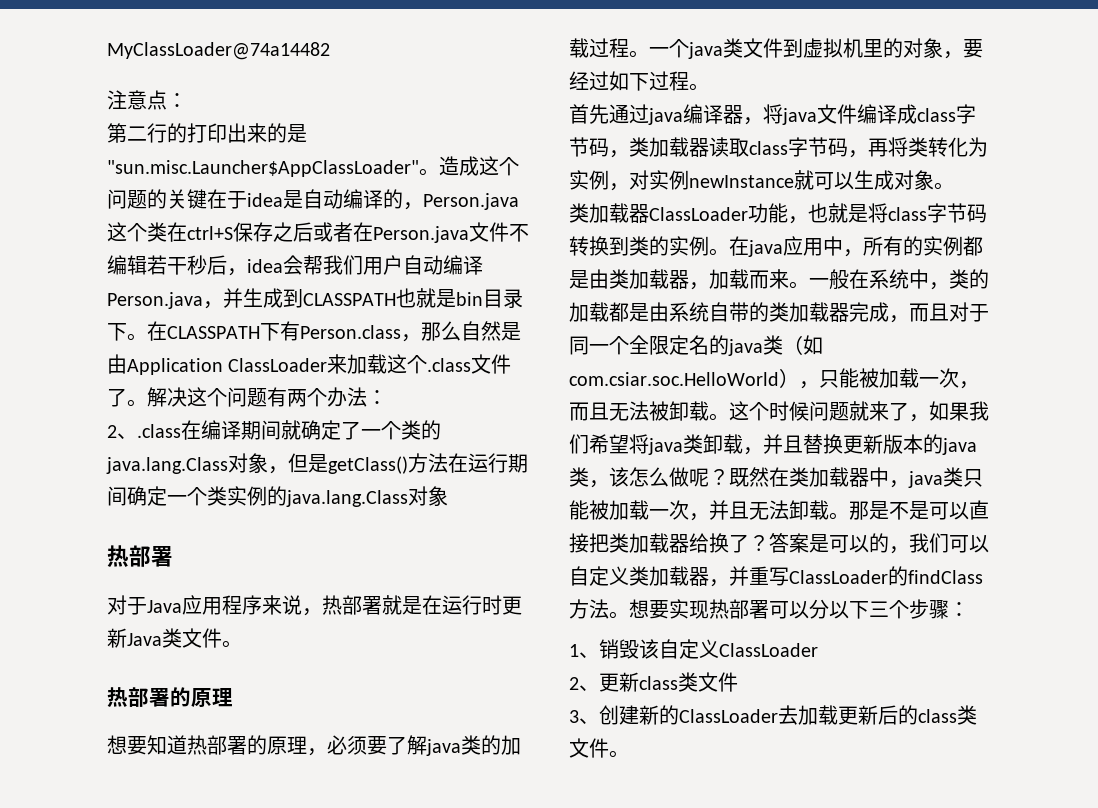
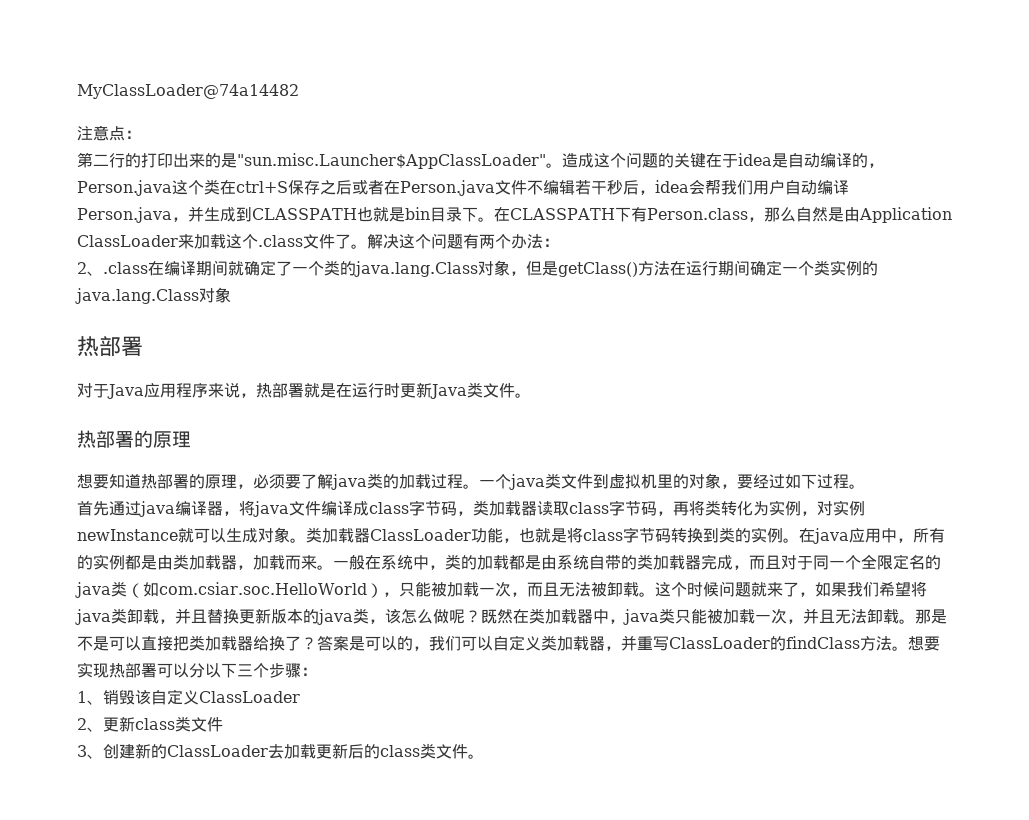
- 首先通过java编译器，将java文件编译成class字节码，类加载器读取class字节码，再将类转化为实例，对实例newInstance就可以生成对象。
- 类加载器ClassLoader功能，也就是将class字节码转换到类的实例。
+ 首先通过java编译器，将java文件编译成class字节码，类加载器读取class字节码，再将类转化为实例，对实例newInstance就可以生成对象。类加载器ClassLoader功能，也就是将class字节码转换到类的实例。

